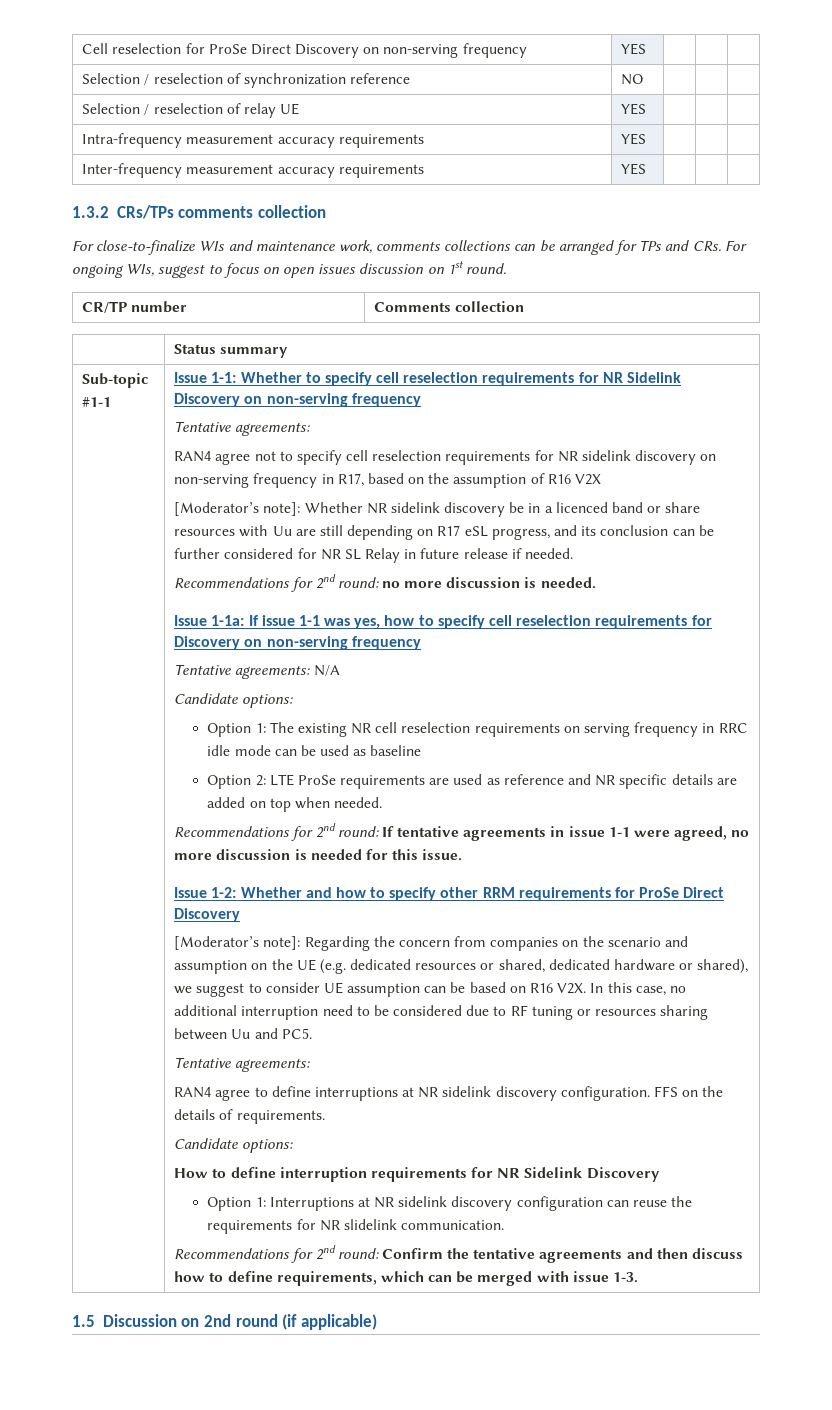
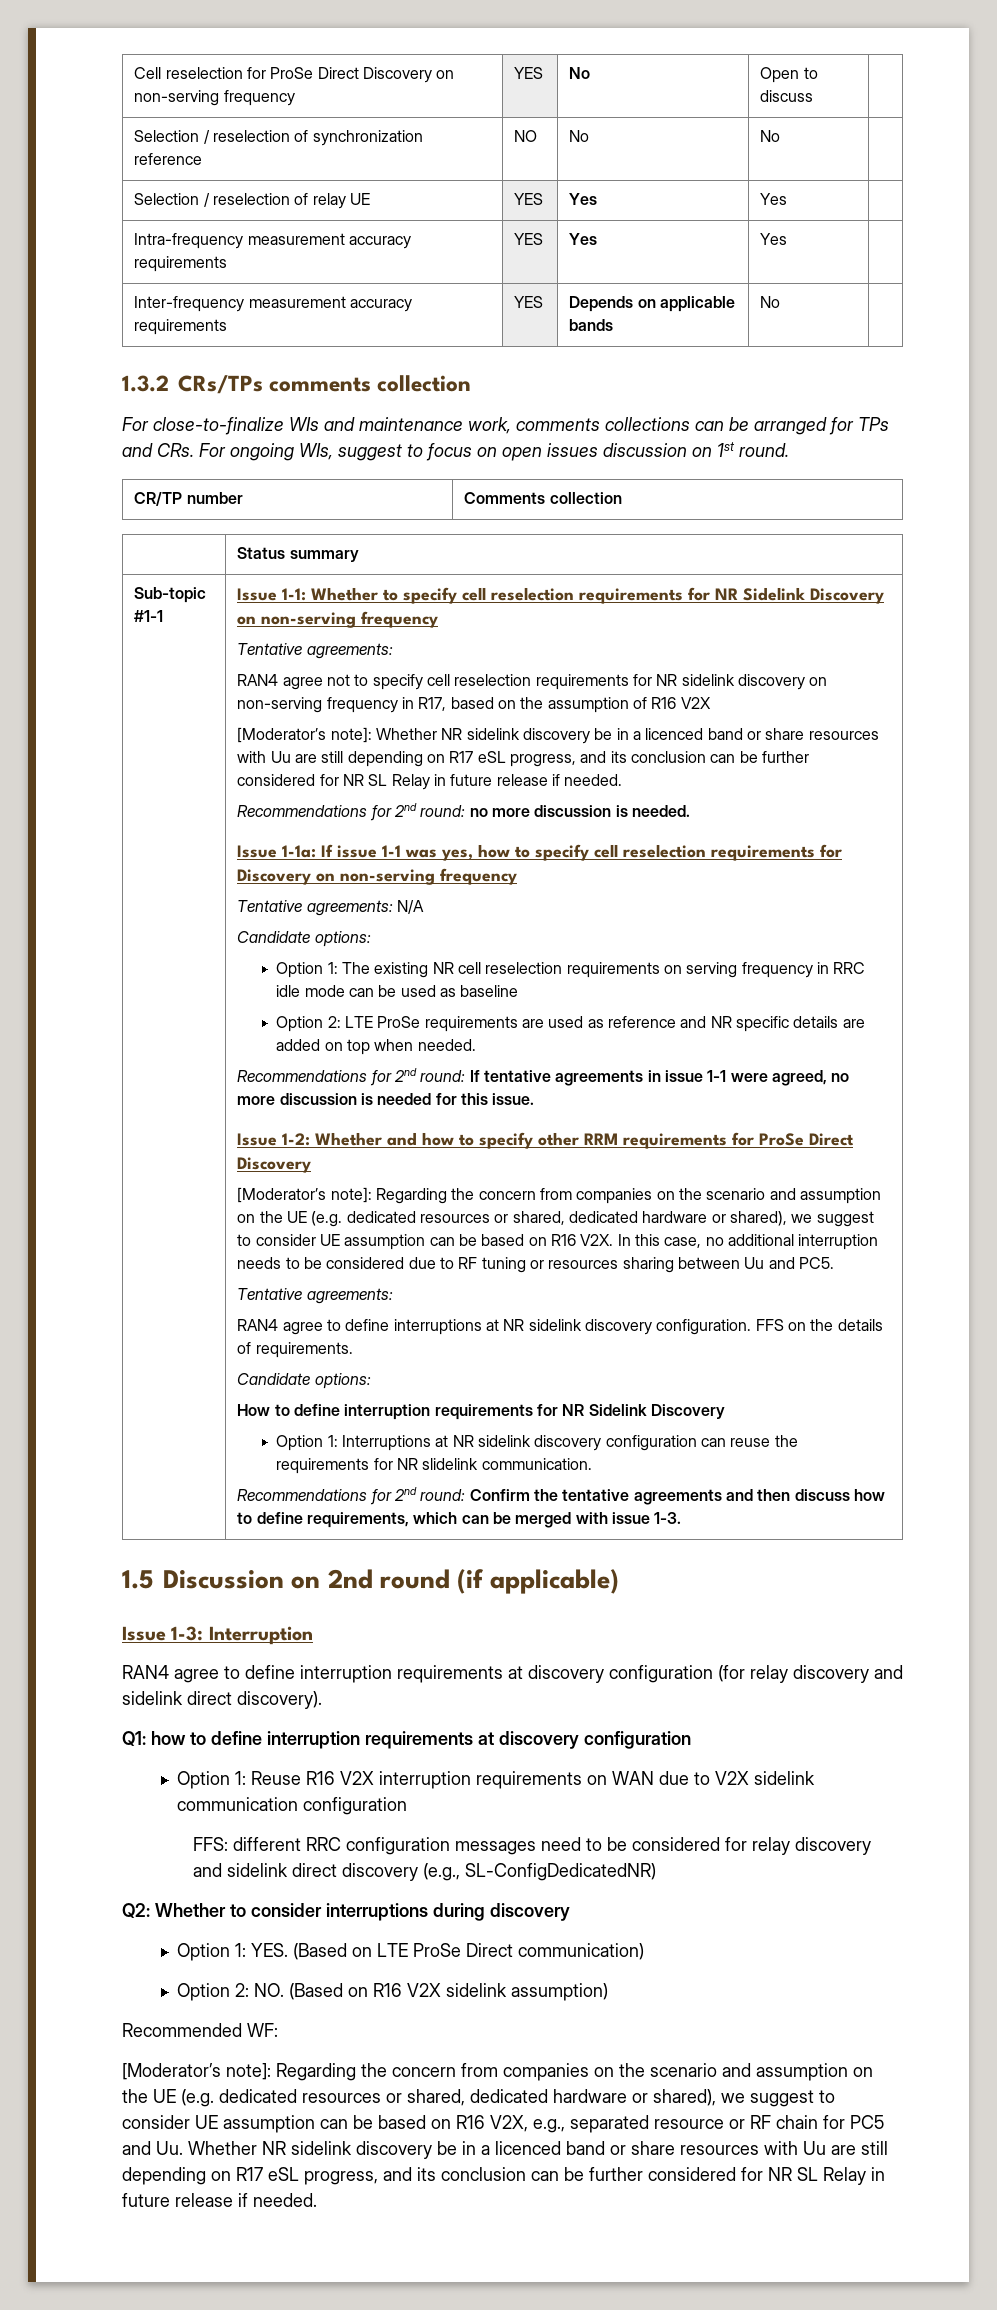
- Cell reselection for ProSe Direct Discovery on non-serving frequency | YES | | |
+ Cell reselection for ProSe Direct Discovery on non-serving frequency | YES | No | Open to discuss |
- Selection / reselection of synchronization reference | NO | | |
+ Selection / reselection of synchronization reference | NO | No | No |
- Selection / reselection of relay UE | YES | | |
+ Selection / reselection of relay UE | YES | Yes | Yes |
- Intra-frequency measurement accuracy requirements | YES | | |
+ Intra-frequency measurement accuracy requirements | YES | Yes | Yes |
- Inter-frequency measurement accuracy requirements | YES | | |
+ Inter-frequency measurement accuracy requirements | YES | Depends on applicable bands | No |
- [Moderator’s note]: Regarding the concern from companies on the scenario and assumption on the UE (e.g. dedicated resources or shared, dedicated hardware or shared), we suggest to consider UE assumption can be based on R16 V2X. In this case, no additional interruption need to be considered due to RF tuning or resources sharing between Uu and PC5.
+ [Moderator’s note]: Regarding the concern from companies on the scenario and assumption on the UE (e.g. dedicated resources or shared, dedicated hardware or shared), we suggest to consider UE assumption can be based on R16 V2X. In this case, no additional interruption needs to be considered due to RF tuning or resources sharing between Uu and PC5.
+ Issue 1-3: Interruption
+ RAN4 agree to define interruption requirements at discovery configuration (for relay discovery and sidelink direct discovery).
+ Q1: how to define interruption requirements at discovery configuration
+ Option 1: Reuse R16 V2X interruption requirements on WAN due to V2X sidelink communication configuration
+ FFS: different RRC configuration messages need to be considered for relay discovery and sidelink direct discovery (e.g., SL-ConfigDedicatedNR)
+ Q2: Whether to consider interruptions during discovery
+ Option 1: YES. (Based on LTE ProSe Direct communication)
+ Option 2: NO. (Based on R16 V2X sidelink assumption)
+ Recommended WF:
+ [Moderator’s note]: Regarding the concern from companies on the scenario and assumption on the UE (e.g. dedicated resources or shared, dedicated hardware or shared), we suggest to consider UE assumption can be based on R16 V2X, e.g., separated resource or RF chain for PC5 and Uu. Whether NR sidelink discovery be in a licenced band or share resources with Uu are still depending on R17 eSL progress, and its conclusion can be further considered for NR SL Relay in future release if needed.

